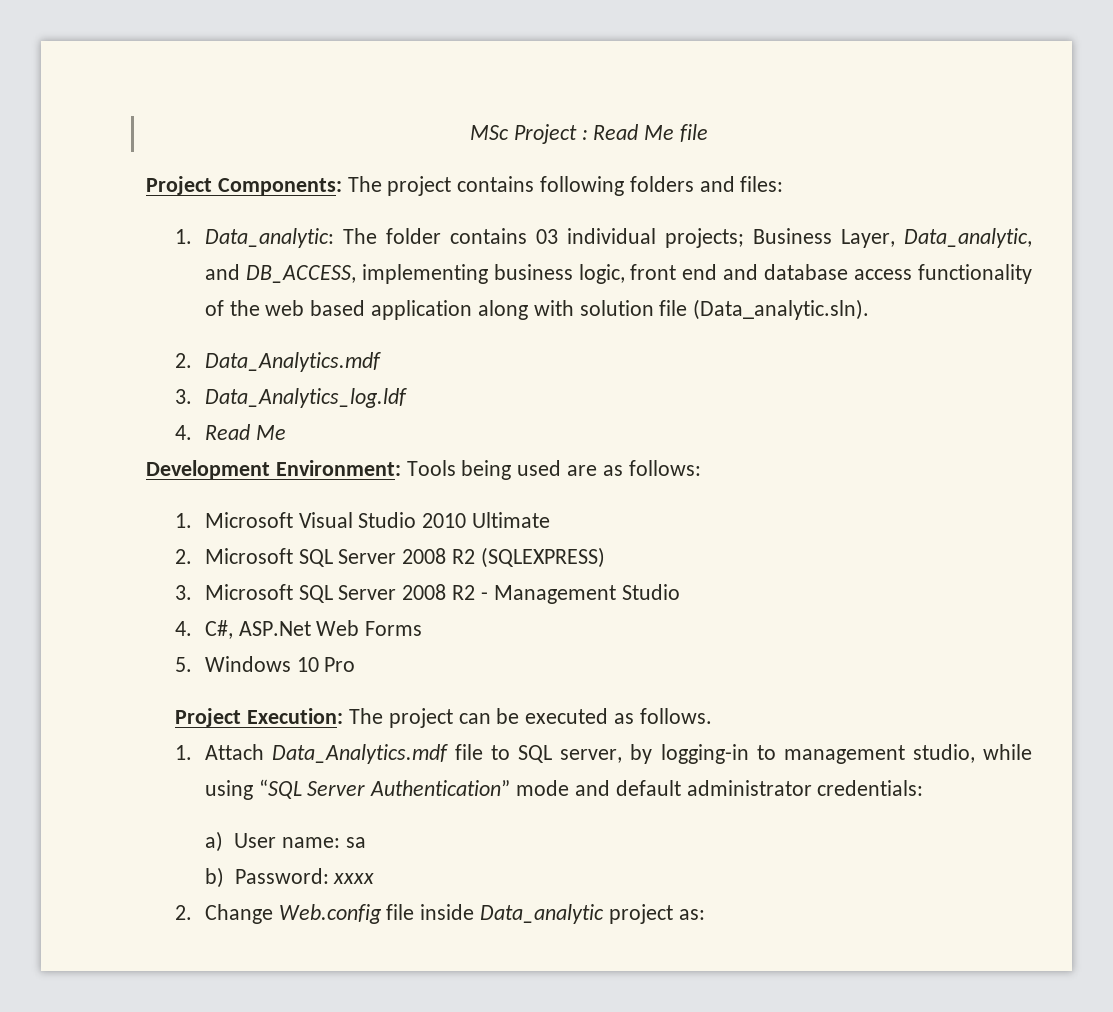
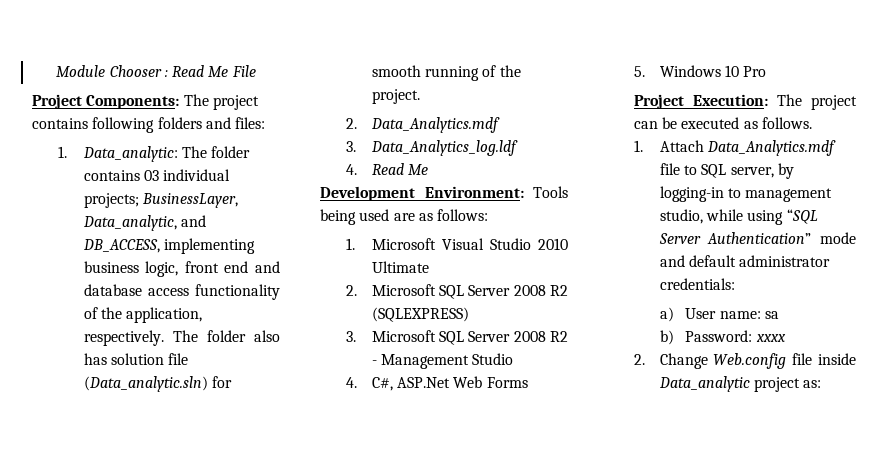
- MSc Project : Read Me file
+ Module Chooser : Read Me File
- 1. Data_analytic: The folder contains 03 individual projects; Business Layer, Data_analytic, and DB_ACCESS, implementing business logic, front end and database access functionality of the web based application along with solution file (Data_analytic.sln).
+ 1. Data_analytic: The folder contains 03 individual projects; BusinessLayer, Data_analytic, and DB_ACCESS, implementing business logic, front end and database access functionality of the application, respectively. The folder also has solution file (Data_analytic.sln) for smooth running of the project.

